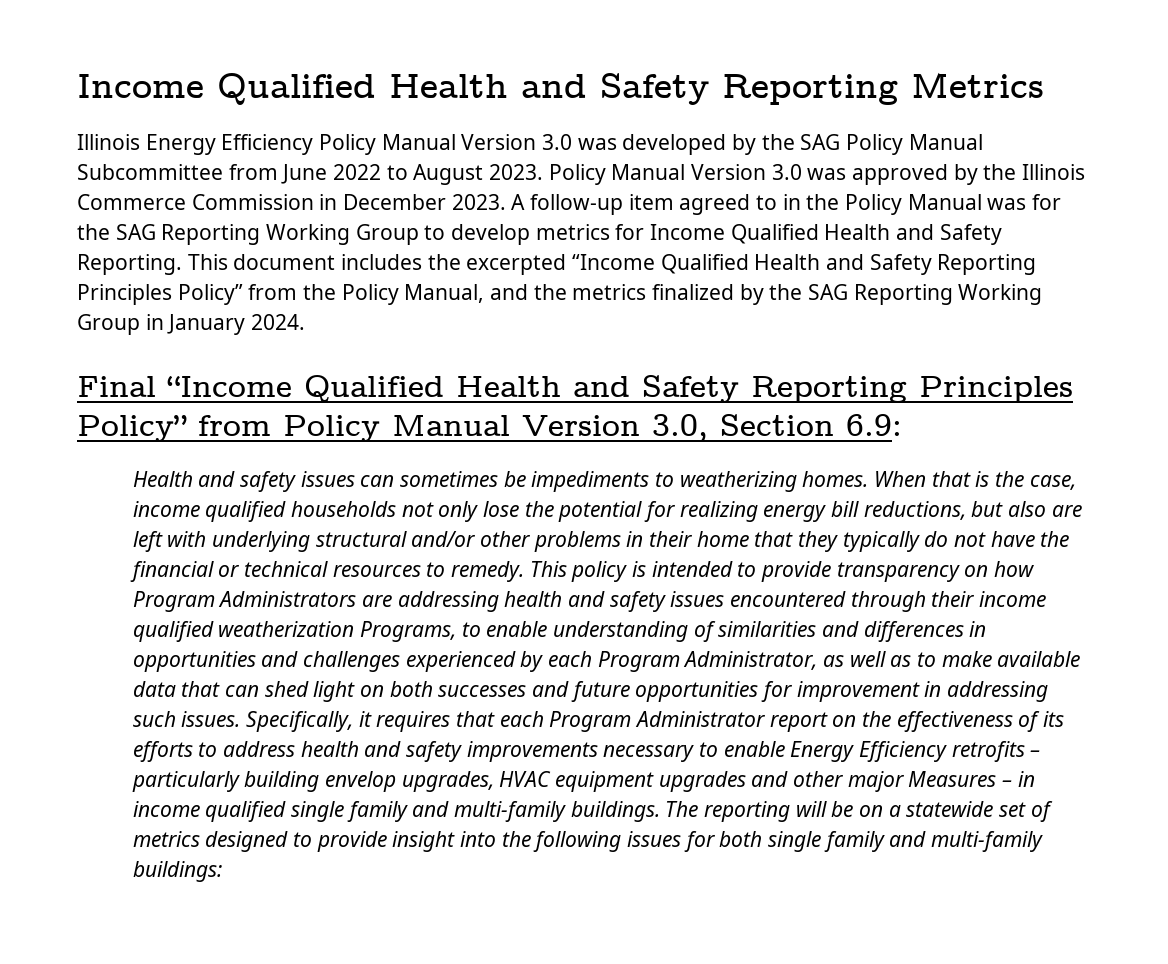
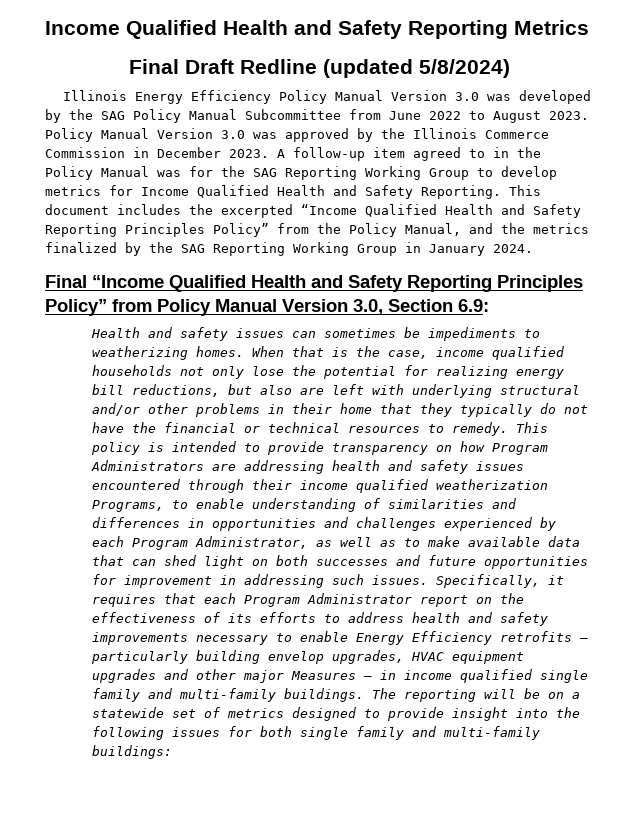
+ Final Draft Redline (updated 5/8/2024)

